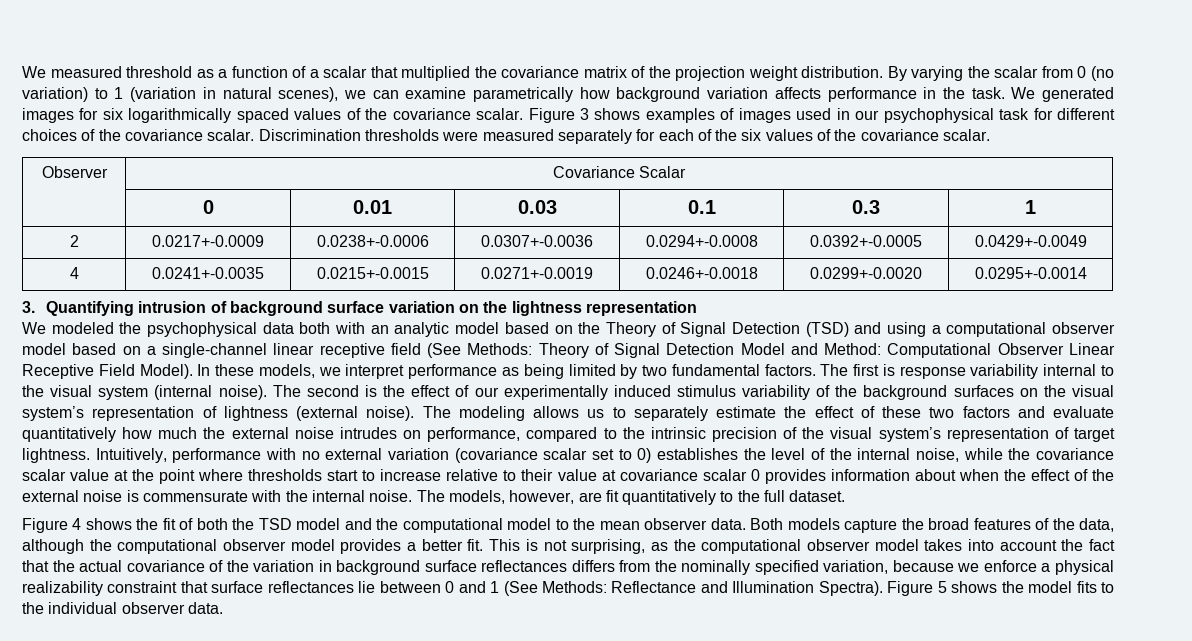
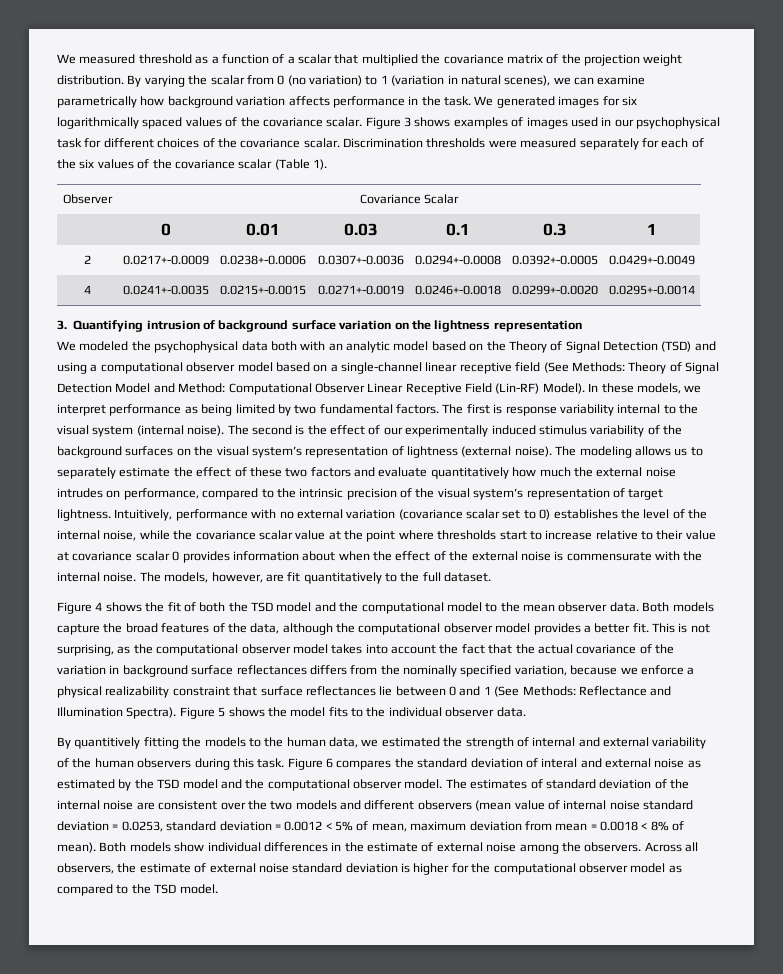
- Discrimination thresholds were measured separately for each of the six values of the covariance scalar.
+ Discrimination thresholds were measured separately for each of the six values of the covariance scalar (Table 1).
- We modeled the psychophysical data both with an analytic model based on the Theory of Signal Detection (TSD) and using a computational observer model based on a single-channel linear receptive field (See Methods: Theory of Signal Detection Model and Method: Computational Observer Linear Receptive Field Model).
+ We modeled the psychophysical data both with an analytic model based on the Theory of Signal Detection (TSD) and using a computational observer model based on a single-channel linear receptive field (See Methods: Theory of Signal Detection Model and Method: Computational Observer Linear Receptive Field (Lin-RF) Model).
+ By quantitively fitting the models to the human data, we estimated the strength of internal and external variability of the human observers during this task. Figure 6 compares the standard deviation of interal and external noise as estimated by the TSD model and the computational observer model. The estimates of standard deviation of the internal noise are consistent over the two models and different observers (mean value of internal noise standard deviation = 0.0253, standard deviation = 0.0012 < 5% of mean, maximum deviation from mean = 0.0018 < 8% of mean). Both models show individual differences in the estimate of external noise among the observers. Across all observers, the estimate of external noise standard deviation is higher for the computational observer model as compared to the TSD model.

